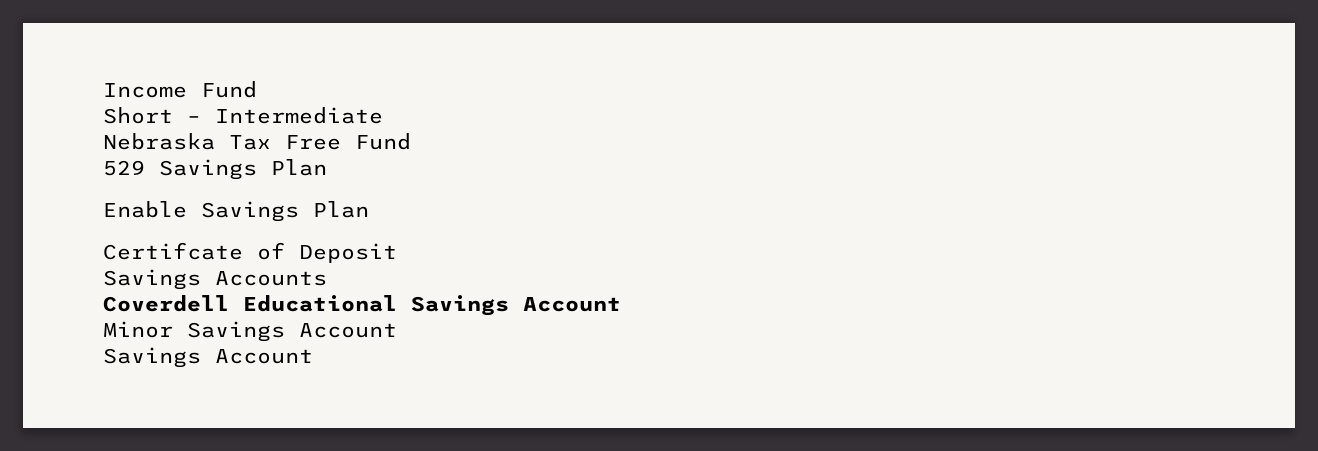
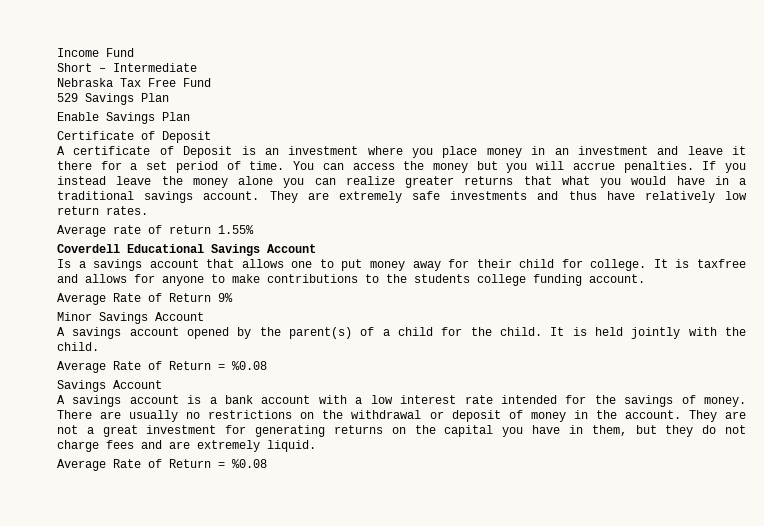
- Certifcate of Deposit
+ Certificate of Deposit
- Savings Accounts
+ A certificate of Deposit is an investment where you place money in an investment and leave it there for a set period of time. You can access the money but you will accrue penalties. If you instead leave the money alone you can realize greater returns that what you would have in a traditional savings account. They are extremely safe investments and thus have relatively low return rates.
+ Average rate of return 1.55%
  Coverdell Educational Savings Account
+ Is a savings account that allows one to put money away for their child for college. It is taxfree and allows for anyone to make contributions to the students college funding account.
+ Average Rate of Return 9%
  Minor Savings Account
+ A savings account opened by the parent(s) of a child for the child. It is held jointly with the child.
+ Average Rate of Return = %0.08
  Savings Account
+ A savings account is a bank account with a low interest rate intended for the savings of money. There are usually no restrictions on the withdrawal or deposit of money in the account. They are not a great investment for generating returns on the capital you have in them, but they do not charge fees and are extremely liquid.
+ Average Rate of Return = %0.08

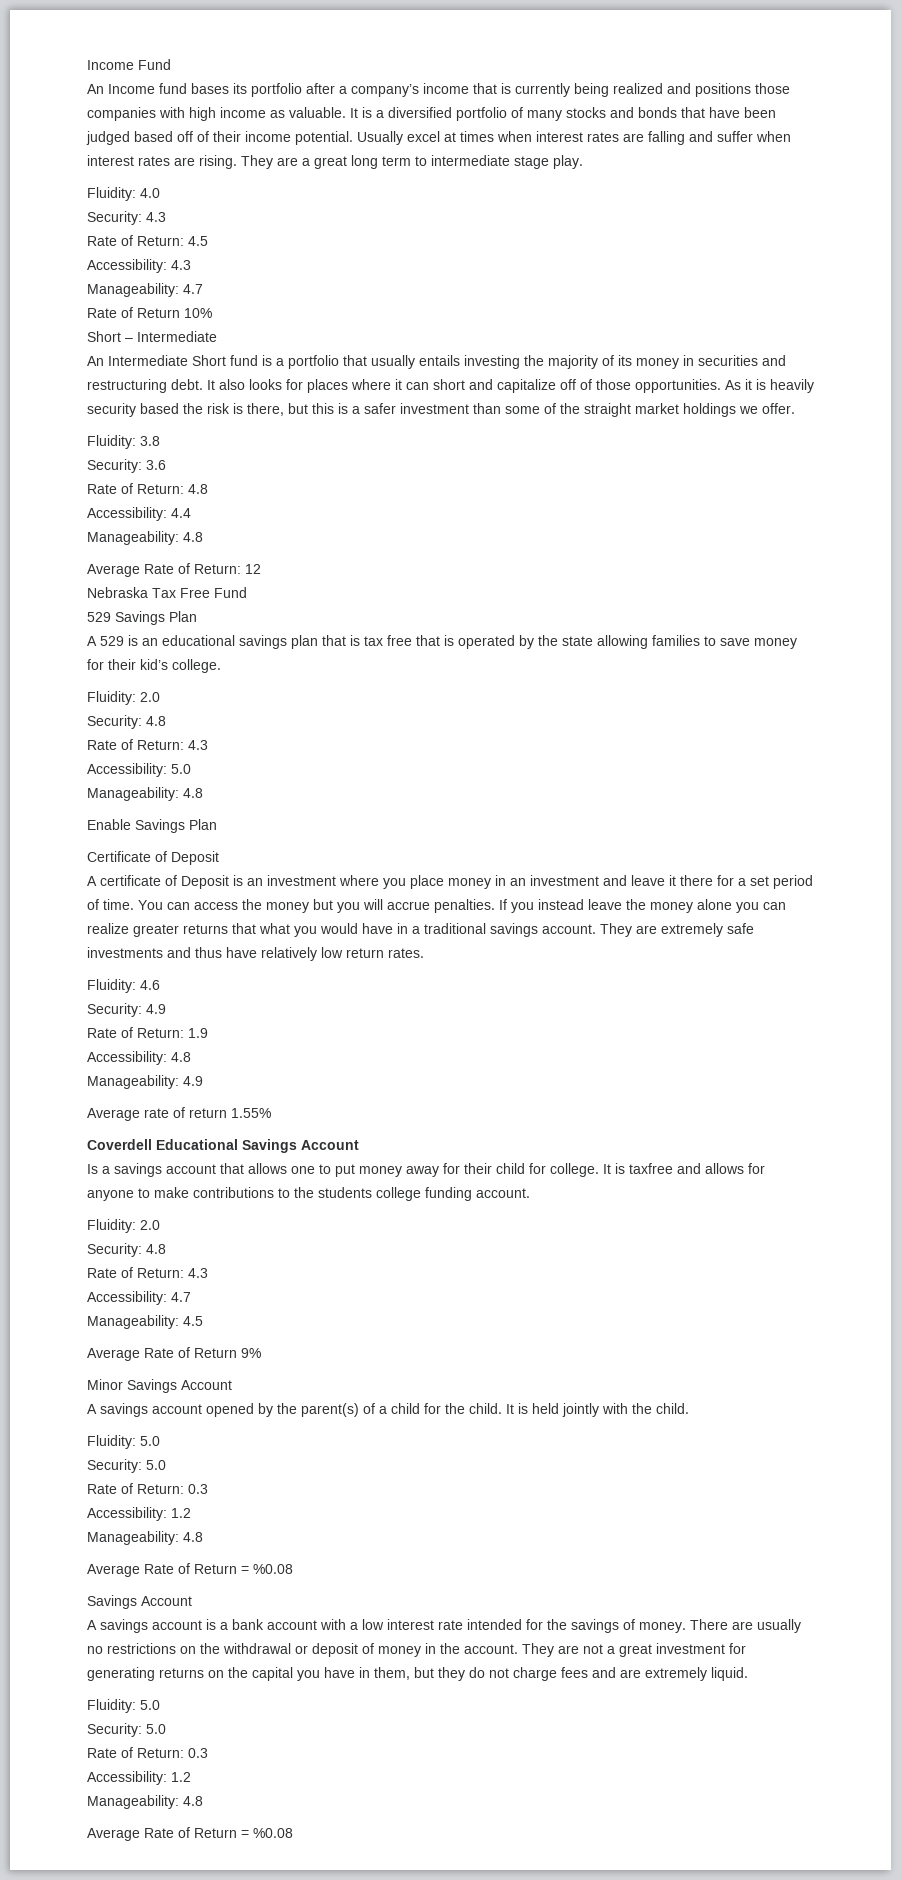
+ An Income fund bases its portfolio after a company’s income that is currently being realized and positions those companies with high income as valuable. It is a diversified portfolio of many stocks and bonds that have been judged based off of their income potential. Usually excel at times when interest rates are falling and suffer when interest rates are rising. They are a great long term to intermediate stage play.
+ Fluidity: 4.0
+ Security: 4.3
+ Rate of Return: 4.5
+ Accessibility: 4.3
+ Manageability: 4.7
+ Rate of Return 10%
  Short – Intermediate
+ An Intermediate Short fund is a portfolio that usually entails investing the majority of its money in securities and restructuring debt. It also looks for places where it can short and capitalize off of those opportunities. As it is heavily security based the risk is there, but this is a safer investment than some of the straight market holdings we offer.
+ Fluidity: 3.8
+ Security: 3.6
+ Rate of Return: 4.8
+ Accessibility: 4.4
+ Manageability: 4.8
+ Average Rate of Return: 12
+ A 529 is an educational savings plan that is tax free that is operated by the state allowing families to save money for their kid’s college.
+ Fluidity: 2.0
+ Security: 4.8
+ Rate of Return: 4.3
+ Accessibility: 5.0
+ Manageability: 4.8
+ Fluidity: 4.6
+ Security: 4.9
+ Rate of Return: 1.9
+ Accessibility: 4.8
+ Manageability: 4.9
  It is taxfree and allows for anyone to make contributions to the students college funding account.
+ Fluidity: 2.0
+ Security: 4.8
+ Rate of Return: 4.3
+ Accessibility: 4.7
+ Manageability: 4.5
  It is held jointly with the child.
+ Fluidity: 5.0
+ Security: 5.0
+ Rate of Return: 0.3
+ Accessibility: 1.2
+ Manageability: 4.8
  They are not a great investment for generating returns on the capital you have in them, but they do not charge fees and are extremely liquid.
+ Fluidity: 5.0
+ Security: 5.0
+ Rate of Return: 0.3
+ Accessibility: 1.2
+ Manageability: 4.8

